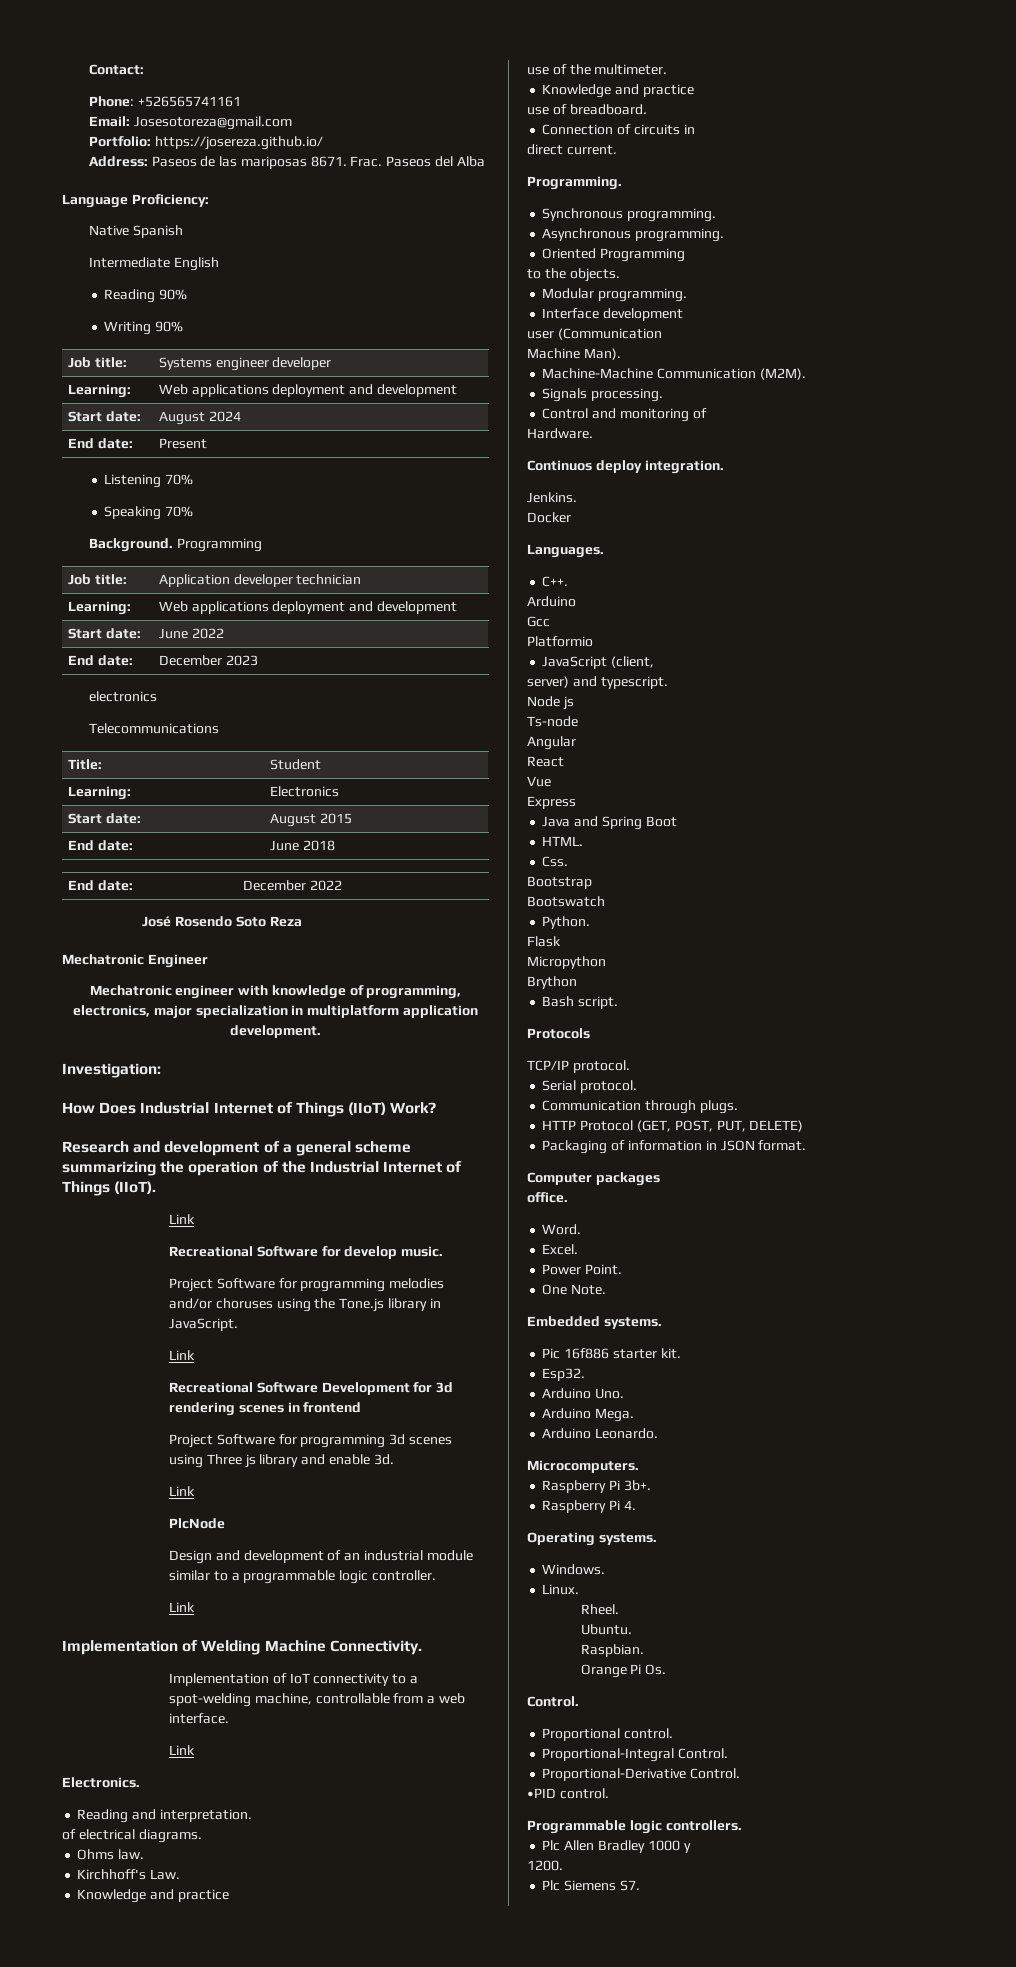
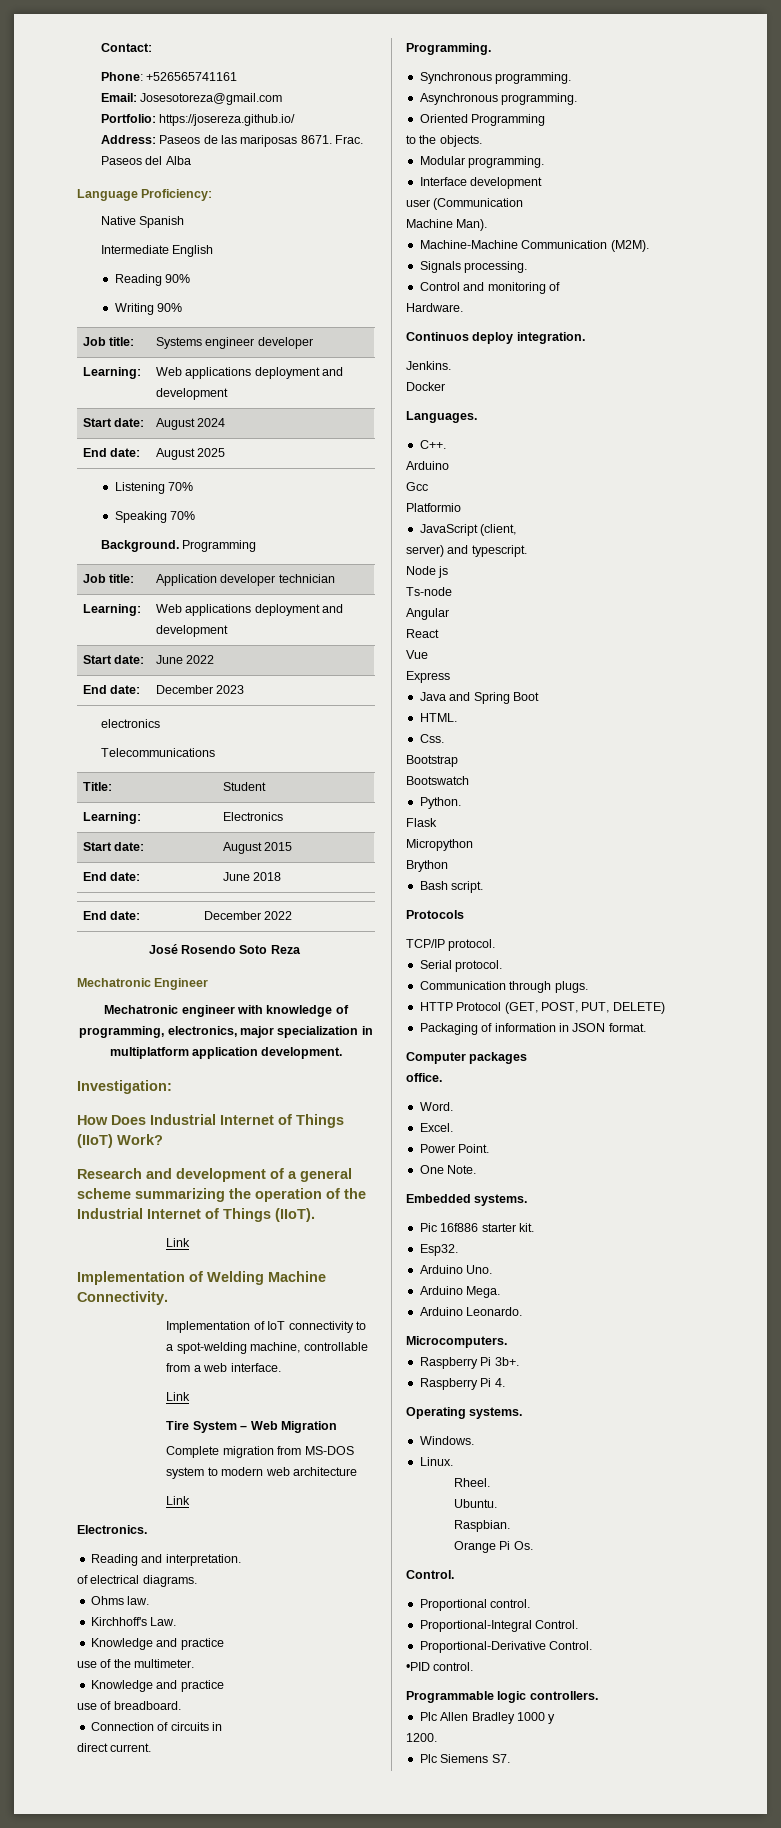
- End date: | Present
+ End date: | August 2025
- Recreational Software for develop music.
- Project Software for programming melodies and/or choruses using the Tone.js library in JavaScript.
- Link
- Recreational Software Development for 3d rendering scenes in frontend
- Project Software for programming 3d scenes using Three js library and enable 3d.
- Link
- PlcNode
- Design and development of an industrial module similar to a programmable logic controller.
- Link
+ Tire System – Web Migration
+ Complete migration from MS-DOS system to modern web architecture
+ Link

